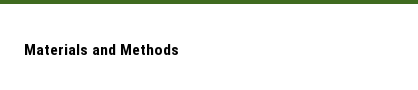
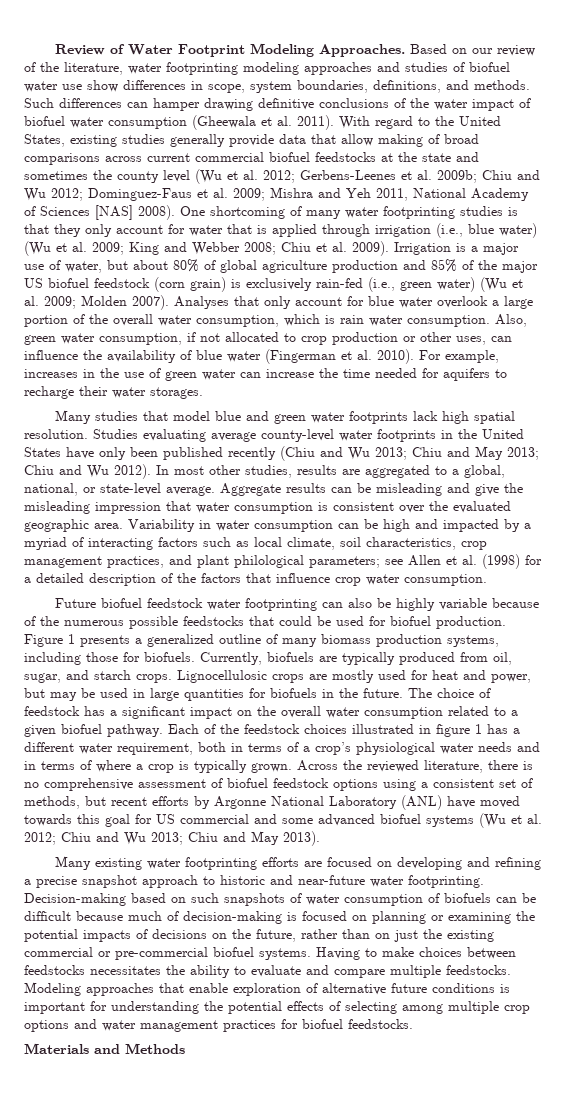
+ Review of Water Footprint Modeling Approaches. Based on our review of the literature, water footprinting modeling approaches and studies of biofuel water use show differences in scope, system boundaries, definitions, and methods. Such differences can hamper drawing definitive conclusions of the water impact of biofuel water consumption (Gheewala et al. 2011). With regard to the United States, existing studies generally provide data that allow making of broad comparisons across current commercial biofuel feedstocks at the state and sometimes the county level (Wu et al. 2012; Gerbens-Leenes et al. 2009b; Chiu and Wu 2012; Dominguez-Faus et al. 2009; Mishra and Yeh 2011, National Academy of Sciences [NAS] 2008). One shortcoming of many water footprinting studies is that they only account for water that is applied through irrigation (i.e., blue water) (Wu et al. 2009; King and Webber 2008; Chiu et al. 2009). Irrigation is a major use of water, but about 80% of global agriculture production and 85% of the major US biofuel feedstock (corn grain) is exclusively rain-fed (i.e., green water) (Wu et al. 2009; Molden 2007). Analyses that only account for blue water overlook a large portion of the overall water consumption, which is rain water consumption. Also, green water consumption, if not allocated to crop production or other uses, can influence the availability of blue water (Fingerman et al. 2010). For example, increases in the use of green water can increase the time needed for aquifers to recharge their water storages.
+ Many studies that model blue and green water footprints lack high spatial resolution. Studies evaluating average county-level water footprints in the United States have only been published recently (Chiu and Wu 2013; Chiu and May 2013; Chiu and Wu 2012). In most other studies, results are aggregated to a global, national, or state-level average. Aggregate results can be misleading and give the misleading impression that water consumption is consistent over the evaluated geographic area. Variability in water consumption can be high and impacted by a myriad of interacting factors such as local climate, soil characteristics, crop management practices, and plant philological parameters; see Allen et al. (1998) for a detailed description of the factors that influence crop water consumption.
+ Future biofuel feedstock water footprinting can also be highly variable because of the numerous possible feedstocks that could be used for biofuel production. Figure 1 presents a generalized outline of many biomass production systems, including those for biofuels. Currently, biofuels are typically produced from oil, sugar, and starch crops. Lignocellulosic crops are mostly used for heat and power, but may be used in large quantities for biofuels in the future. The choice of feedstock has a significant impact on the overall water consumption related to a given biofuel pathway. Each of the feedstock choices illustrated in figure 1 has a different water requirement, both in terms of a crop’s physiological water needs and in terms of where a crop is typically grown. Across the reviewed literature, there is no comprehensive assessment of biofuel feedstock options using a consistent set of methods, but recent efforts by Argonne National Laboratory (ANL) have moved towards this goal for US commercial and some advanced biofuel systems (Wu et al. 2012; Chiu and Wu 2013; Chiu and May 2013).
+ Many existing water footprinting efforts are focused on developing and refining a precise snapshot approach to historic and near-future water footprinting. Decision-making based on such snapshots of water consumption of biofuels can be difficult because much of decision-making is focused on planning or examining the potential impacts of decisions on the future, rather than on just the existing commercial or pre-commercial biofuel systems. Having to make choices between feedstocks necessitates the ability to evaluate and compare multiple feedstocks. Modeling approaches that enable exploration of alternative future conditions is important for understanding the potential effects of selecting among multiple crop options and water management practices for biofuel feedstocks.

